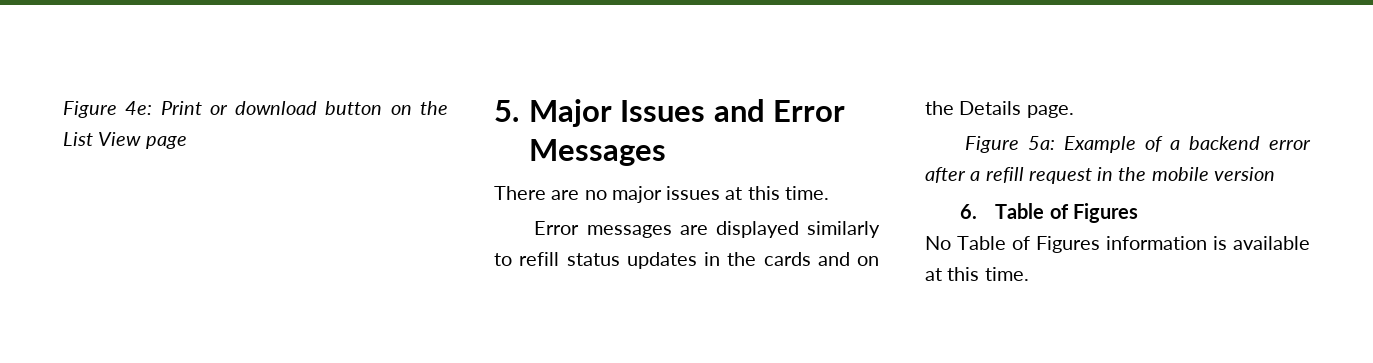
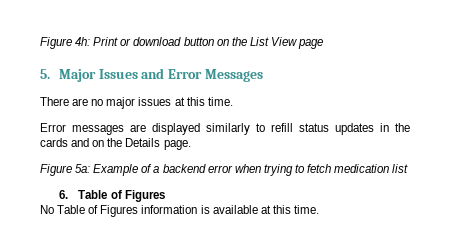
- Figure 4e: Print or download button on the List View page
+ Figure 4h: Print or download button on the List View page
- Figure 5a: Example of a backend error after a refill request in the mobile version
+ Figure 5a: Example of a backend error when trying to fetch medication list

